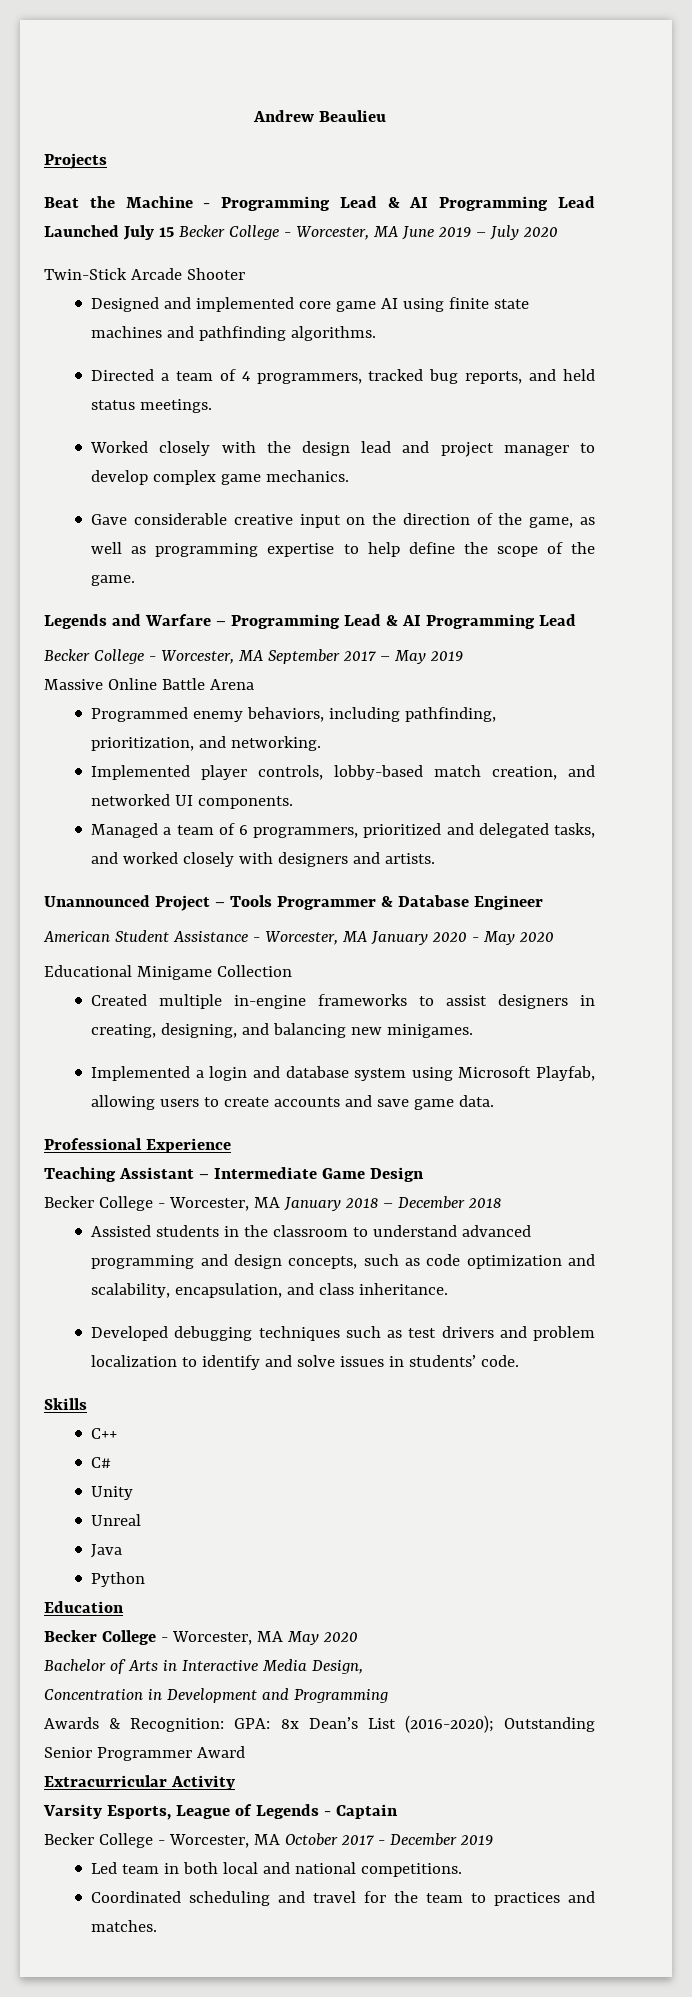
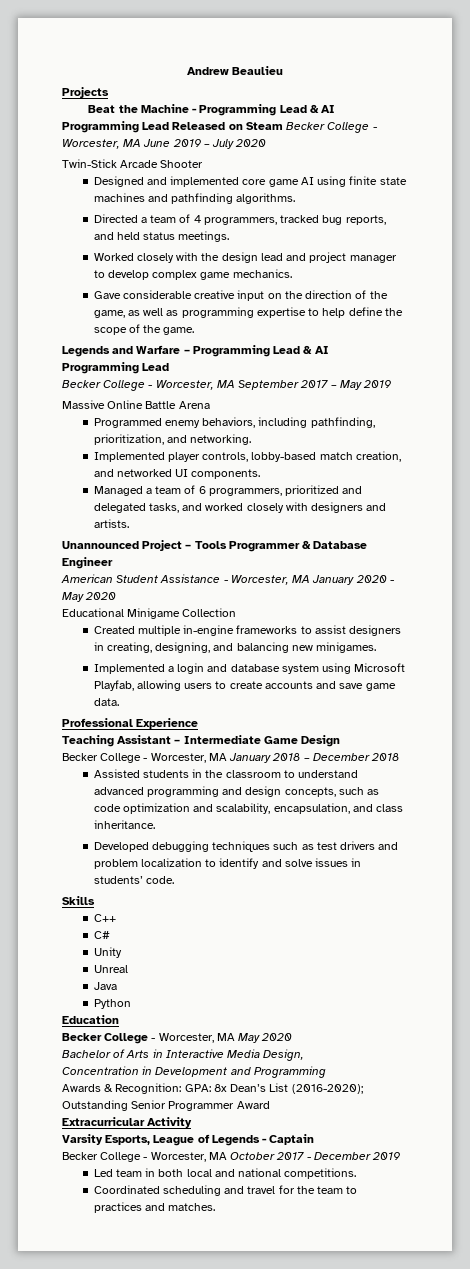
- Beat the Machine - Programming Lead & AI Programming Lead Launched July 15 Becker College - Worcester, MA June 2019 – July 2020
+ Beat the Machine - Programming Lead & AI Programming Lead Released on Steam Becker College - Worcester, MA June 2019 – July 2020

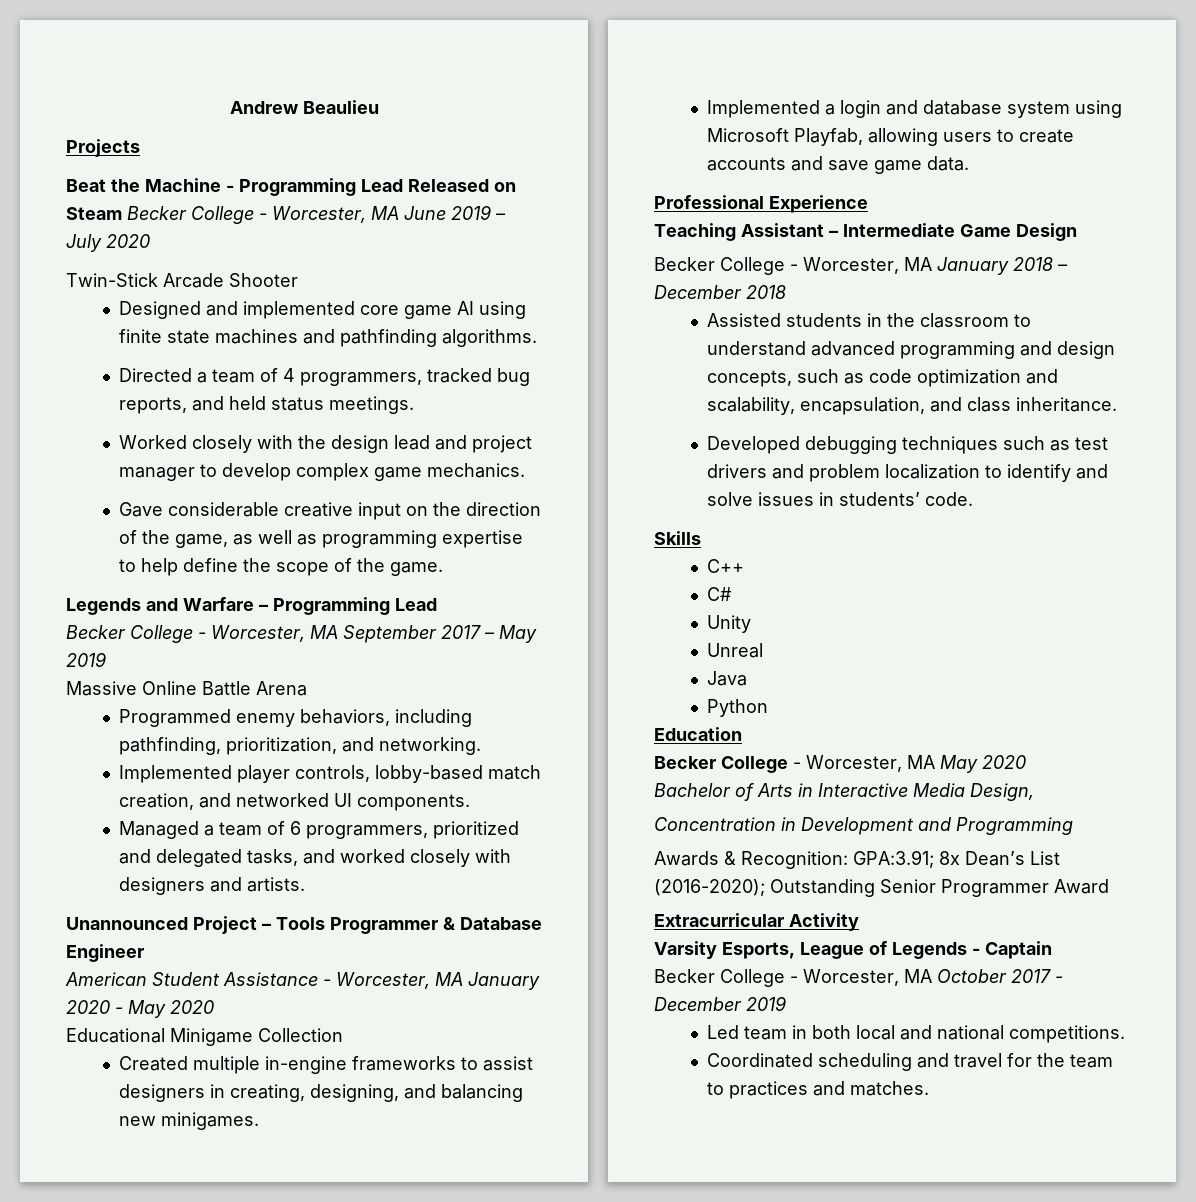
- Beat the Machine - Programming Lead & AI Programming Lead Released on Steam Becker College - Worcester, MA June 2019 – July 2020
+ Beat the Machine - Programming Lead Released on Steam Becker College - Worcester, MA June 2019 – July 2020
- Legends and Warfare – Programming Lead & AI Programming Lead
+ Legends and Warfare – Programming Lead
- Awards & Recognition: GPA: 8x Dean’s List (2016-2020); Outstanding Senior Programmer Award
+ Awards & Recognition: GPA:3.91; 8x Dean’s List (2016-2020); Outstanding Senior Programmer Award

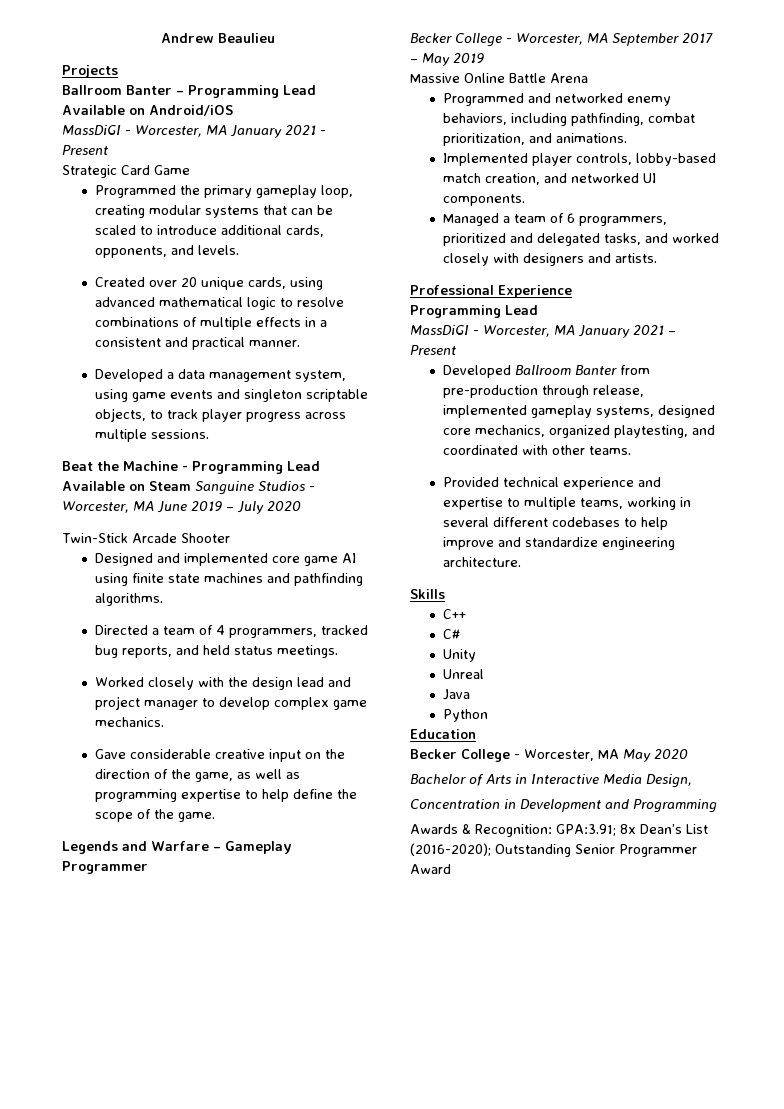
+ Ballroom Banter – Programming Lead Available on Android/iOS
+ MassDiGI - Worcester, MA January 2021 - Present
+ Strategic Card Game
+ Programmed the primary gameplay loop, creating modular systems that can be scaled to introduce additional cards, opponents, and levels.
+ Created over 20 unique cards, using advanced mathematical logic to resolve combinations of multiple effects in a consistent and practical manner.
+ Developed a data management system, using game events and singleton scriptable objects, to track player progress across multiple sessions.
- Beat the Machine - Programming Lead Released on Steam Becker College - Worcester, MA June 2019 – July 2020
+ Beat the Machine - Programming Lead Available on Steam Sanguine Studios - Worcester, MA June 2019 – July 2020
- Legends and Warfare – Programming Lead
+ Legends and Warfare – Gameplay Programmer
- Programmed enemy behaviors, including pathfinding, prioritization, and networking.
+ Programmed and networked enemy behaviors, including pathfinding, combat prioritization, and animations.
- Unannounced Project – Tools Programmer & Database Engineer
- American Student Assistance - Worcester, MA January 2020 - May 2020
- Educational Minigame Collection
- Created multiple in-engine frameworks to assist designers in creating, designing, and balancing new minigames.
- Implemented a login and database system using Microsoft Playfab, allowing users to create accounts and save game data.
  Professional Experience
- Teaching Assistant – Intermediate Game Design
- Becker College - Worcester, MA January 2018 – December 2018
- Assisted students in the classroom to understand advanced programming and design concepts, such as code optimization and scalability, encapsulation, and class inheritance.
- Developed debugging techniques such as test drivers and problem localization to identify and solve issues in students’ code.
+ Programming Lead
+ MassDiGI - Worcester, MA January 2021 – Present
+ Developed Ballroom Banter from pre-production through release, implemented gameplay systems, designed core mechanics, organized playtesting, and coordinated with other teams.
+ Provided technical experience and expertise to multiple teams, working in several different codebases to help improve and standardize engineering architecture.
- Extracurricular Activity
- Varsity Esports, League of Legends - Captain
- Becker College - Worcester, MA October 2017 - December 2019
- Led team in both local and national competitions.
- Coordinated scheduling and travel for the team to practices and matches.

